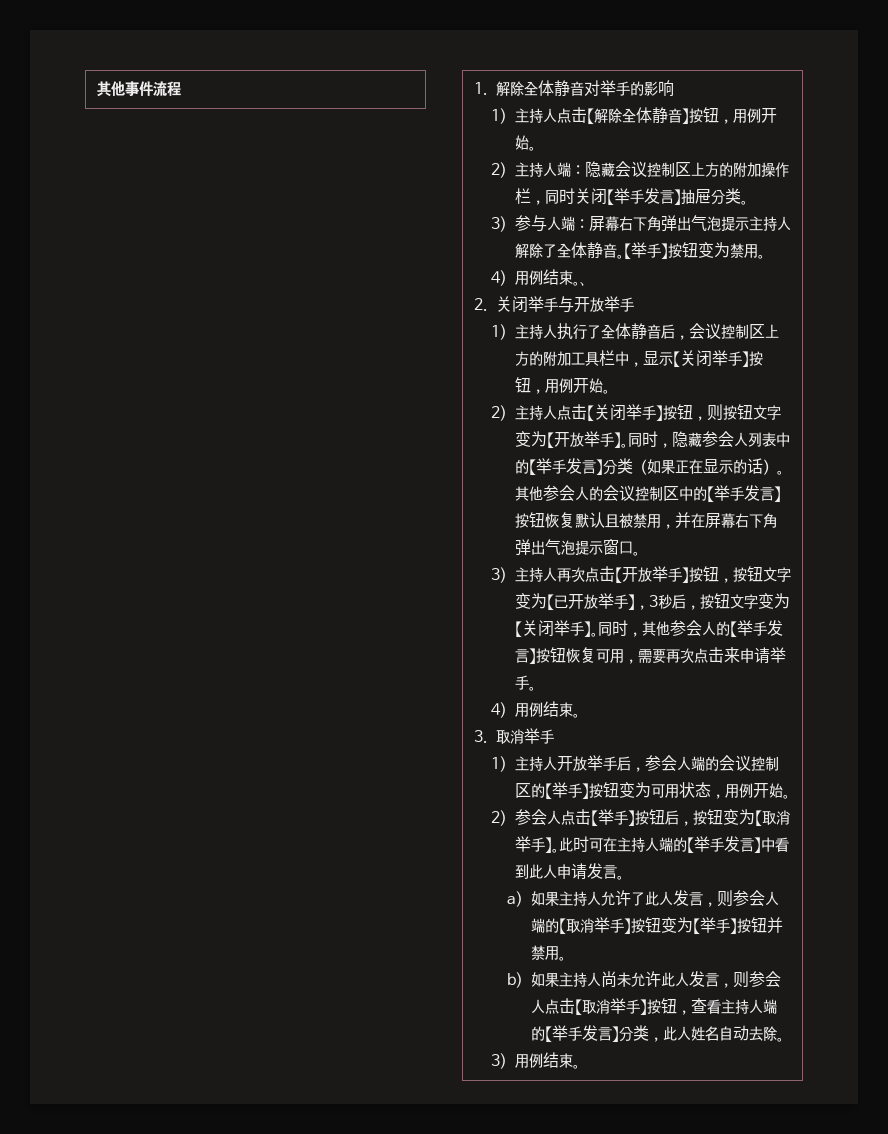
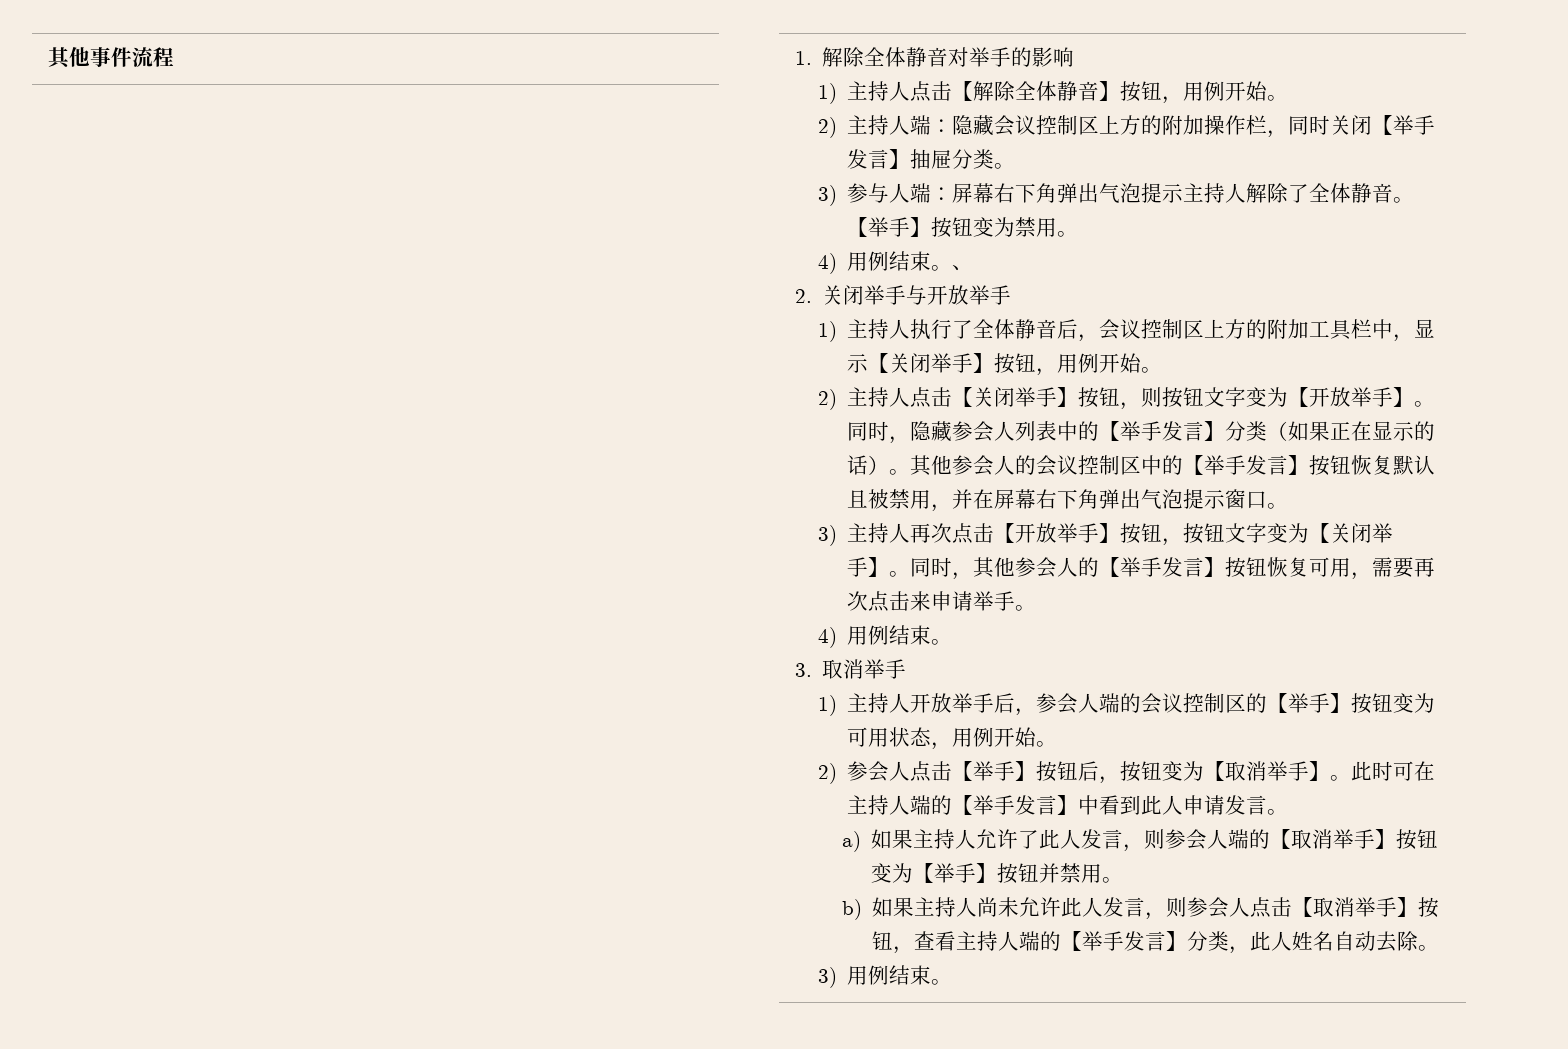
- 3)主持人再次点击【开放举手】按钮，按钮文字变为【已开放举手】，3秒后，按钮文字变为【关闭举手】。
+ 3)主持人再次点击【开放举手】按钮，按钮文字变为【关闭举手】。

